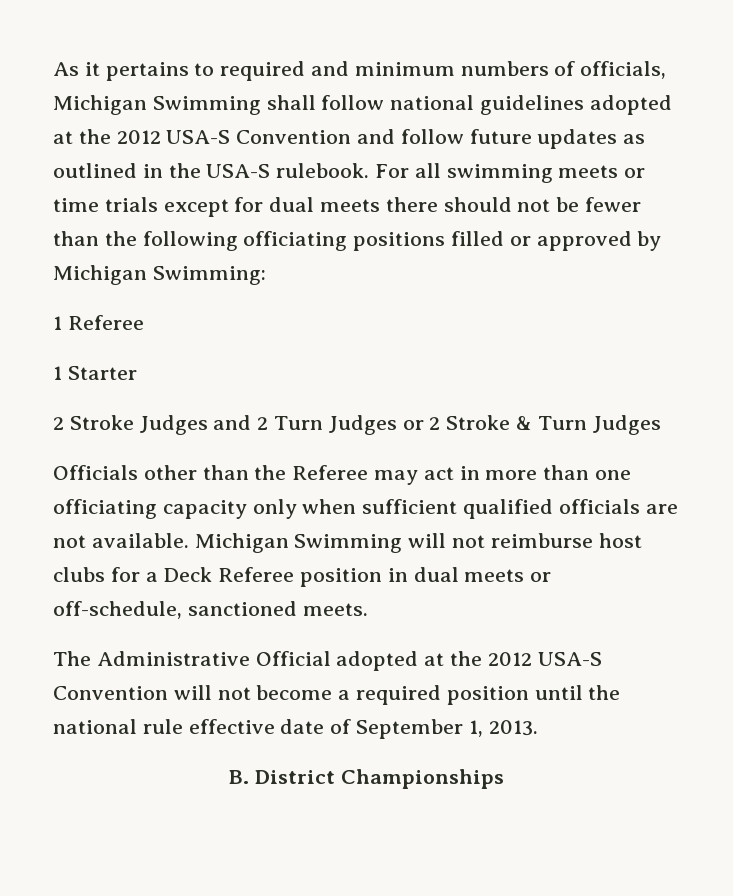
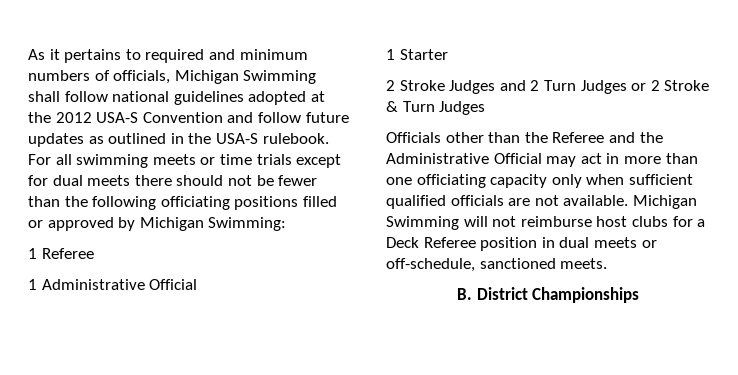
+ 1 Administrative Official
- Officials other than the Referee may act in more than one officiating capacity only when sufficient qualified officials are not available.
+ Officials other than the Referee and the Administrative Official may act in more than one officiating capacity only when sufficient qualified officials are not available.
- The Administrative Official adopted at the 2012 USA-S Convention will not become a required position until the national rule effective date of September 1, 2013.

